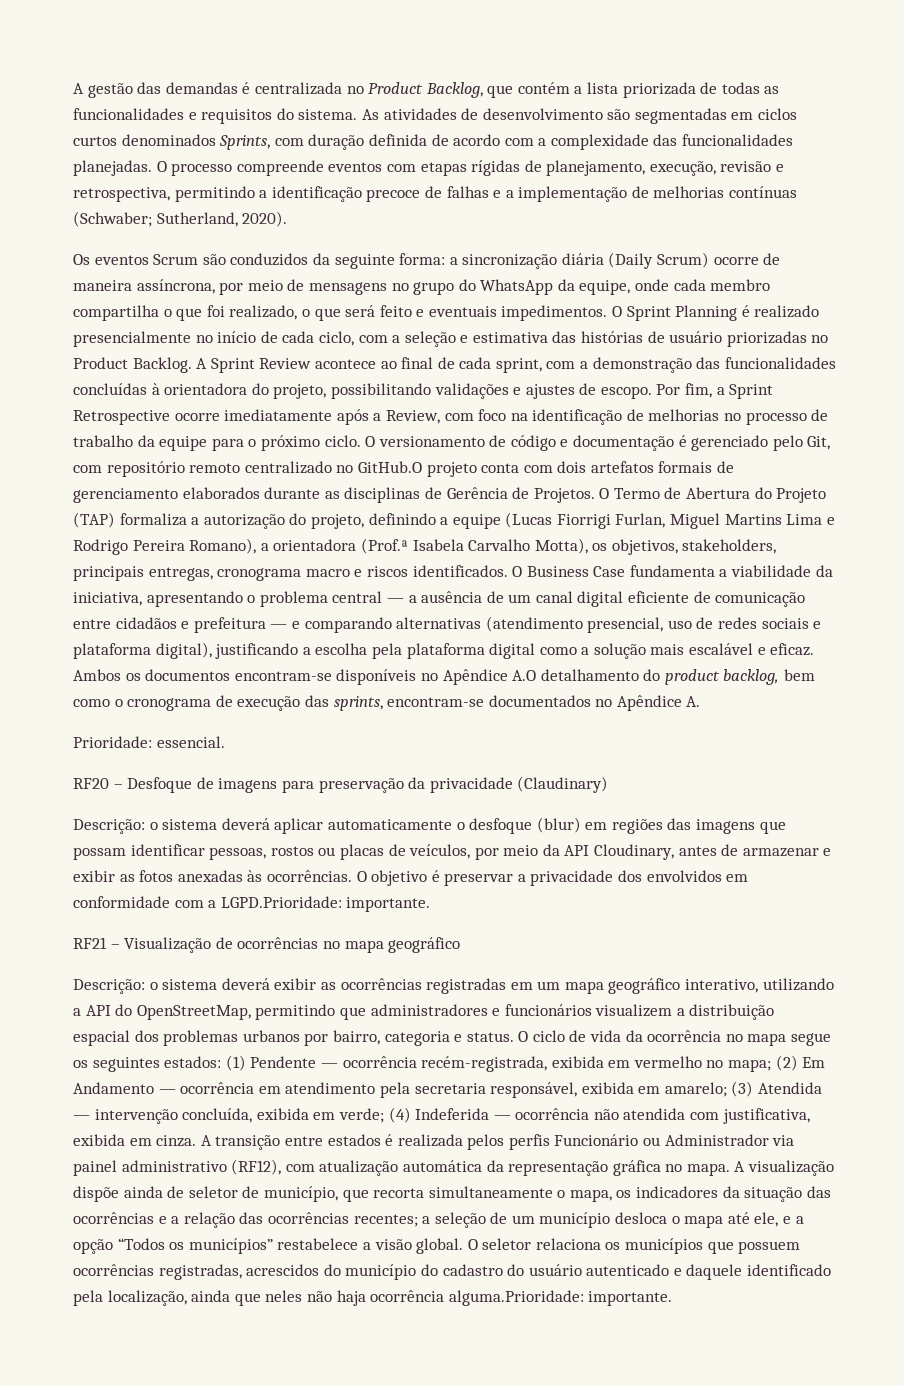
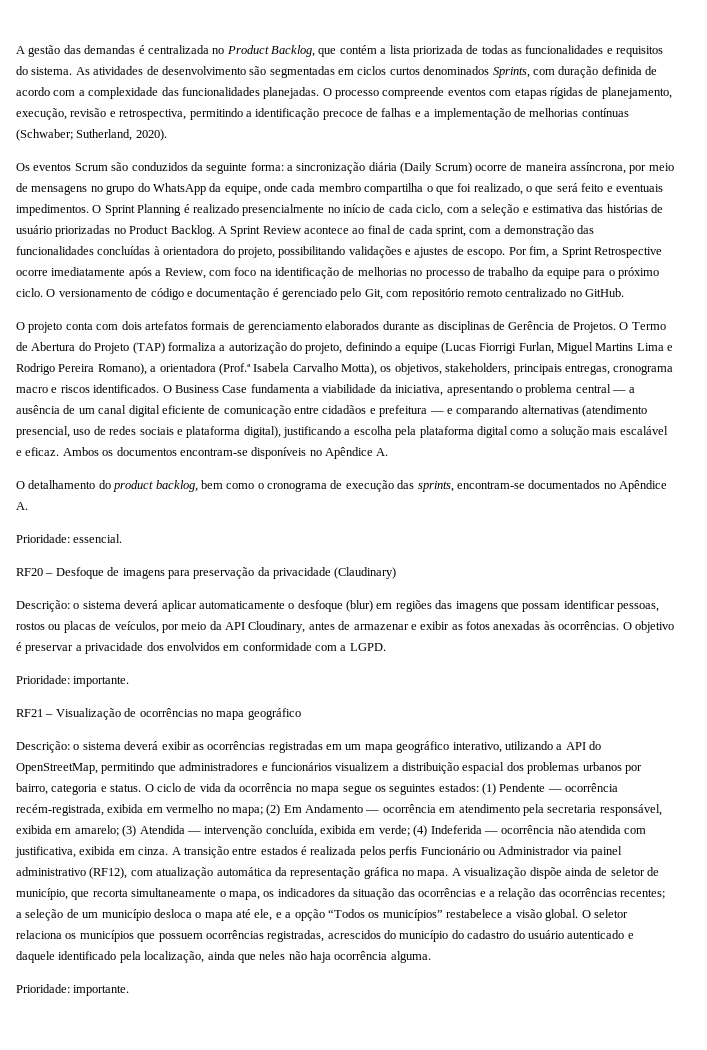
- O versionamento de código e documentação é gerenciado pelo Git, com repositório remoto centralizado no GitHub.O projeto conta com dois artefatos formais de gerenciamento elaborados durante as disciplinas de Gerência de Projetos.
+ O versionamento de código e documentação é gerenciado pelo Git, com repositório remoto centralizado no GitHub.
+ O projeto conta com dois artefatos formais de gerenciamento elaborados durante as disciplinas de Gerência de Projetos.
- Ambos os documentos encontram-se disponíveis no Apêndice A.O detalhamento do product backlog, bem como o cronograma de execução das sprints, encontram-se documentados no Apêndice A.
+ Ambos os documentos encontram-se disponíveis no Apêndice A.
+ O detalhamento do product backlog, bem como o cronograma de execução das sprints, encontram-se documentados no Apêndice A.
- O objetivo é preservar a privacidade dos envolvidos em conformidade com a LGPD.Prioridade: importante.
+ O objetivo é preservar a privacidade dos envolvidos em conformidade com a LGPD.
+ Prioridade: importante.
- O seletor relaciona os municípios que possuem ocorrências registradas, acrescidos do município do cadastro do usuário autenticado e daquele identificado pela localização, ainda que neles não haja ocorrência alguma.Prioridade: importante.
+ O seletor relaciona os municípios que possuem ocorrências registradas, acrescidos do município do cadastro do usuário autenticado e daquele identificado pela localização, ainda que neles não haja ocorrência alguma.
+ Prioridade: importante.

